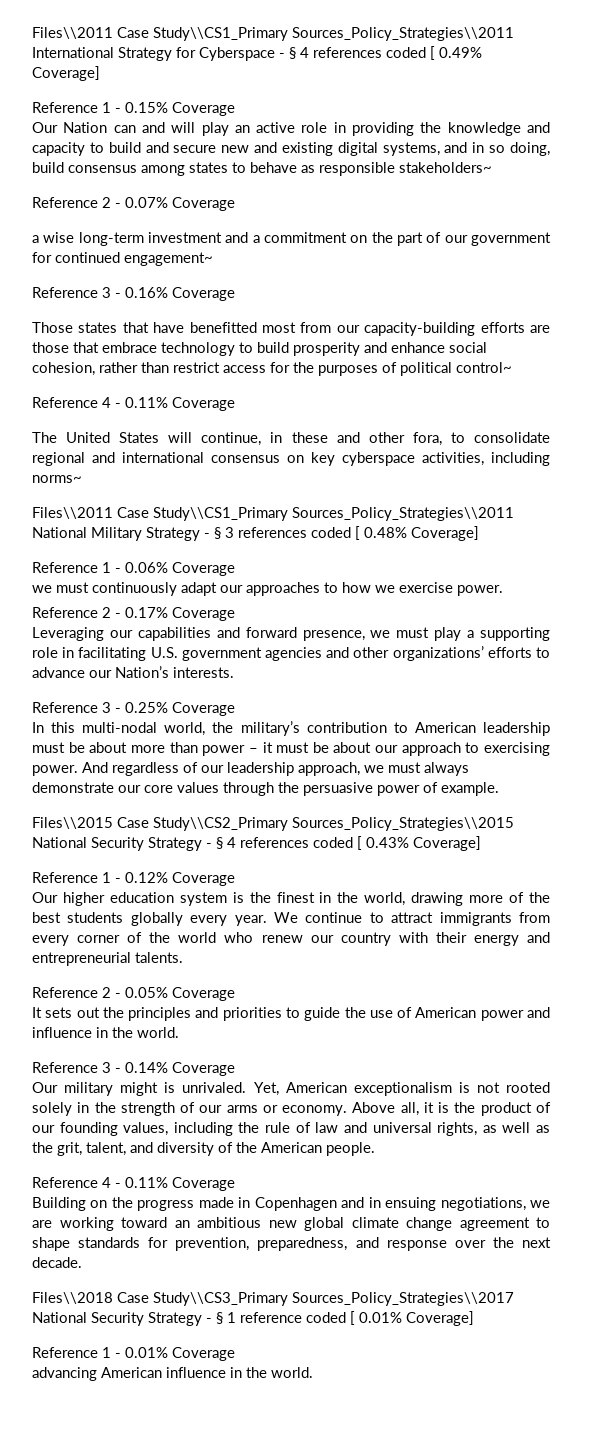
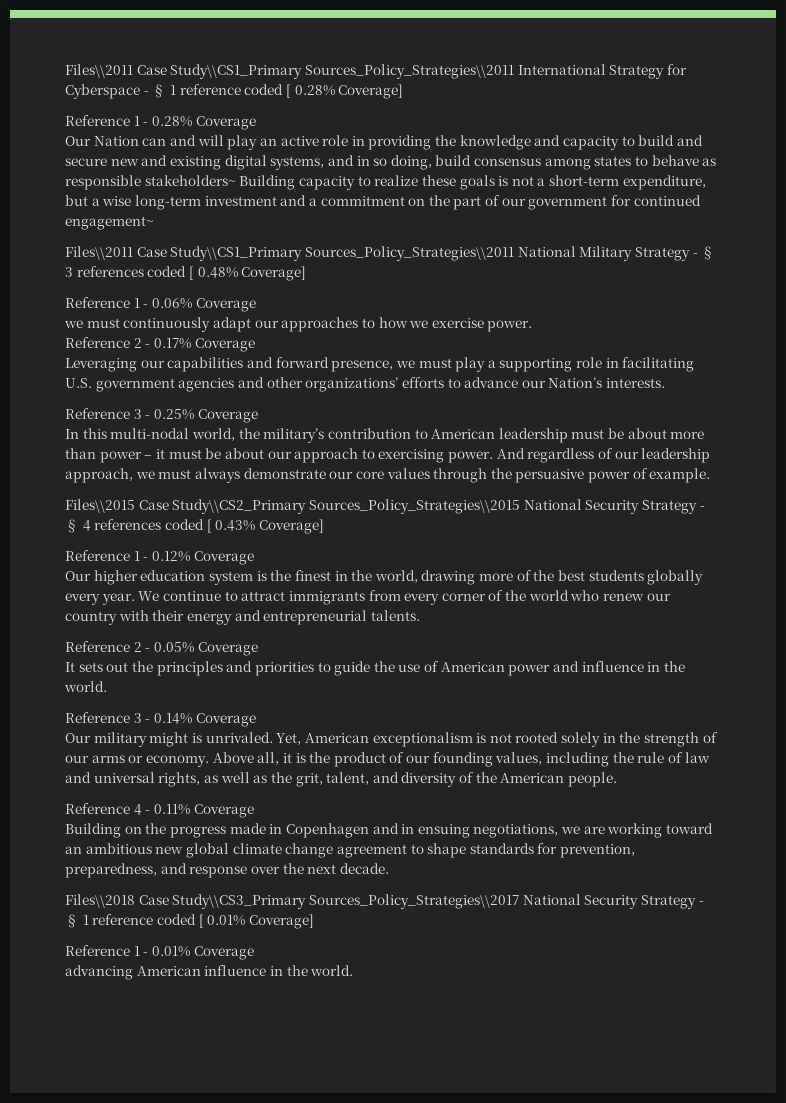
- Files\\2011 Case Study\\CS1_Primary Sources_Policy_Strategies\\2011 International Strategy for Cyberspace - § 4 references coded [ 0.49% Coverage]
- Reference 1 - 0.15% Coverage
+ Files\\2011 Case Study\\CS1_Primary Sources_Policy_Strategies\\2011 International Strategy for Cyberspace - § 1 reference coded [ 0.28% Coverage]
+ Reference 1 - 0.28% Coverage
- Our Nation can and will play an active role in providing the knowledge and capacity to build and secure new and existing digital systems, and in so doing, build consensus among states to behave as responsible stakeholders~
- Reference 2 - 0.07% Coverage
- a wise long-term investment and a commitment on the part of our government for continued engagement~
+ Our Nation can and will play an active role in providing the knowledge and capacity to build and secure new and existing digital systems, and in so doing, build consensus among states to behave as responsible stakeholders~ Building capacity to realize these goals is not a short-term expenditure, but a wise long-term investment and a commitment on the part of our government for continued engagement~
- Reference 3 - 0.16% Coverage
- Those states that have benefitted most from our capacity-building efforts are those that embrace technology to build prosperity and enhance social cohesion, rather than restrict access for the purposes of political control~
- Reference 4 - 0.11% Coverage
- The United States will continue, in these and other fora, to consolidate regional and international consensus on key cyberspace activities, including norms~

